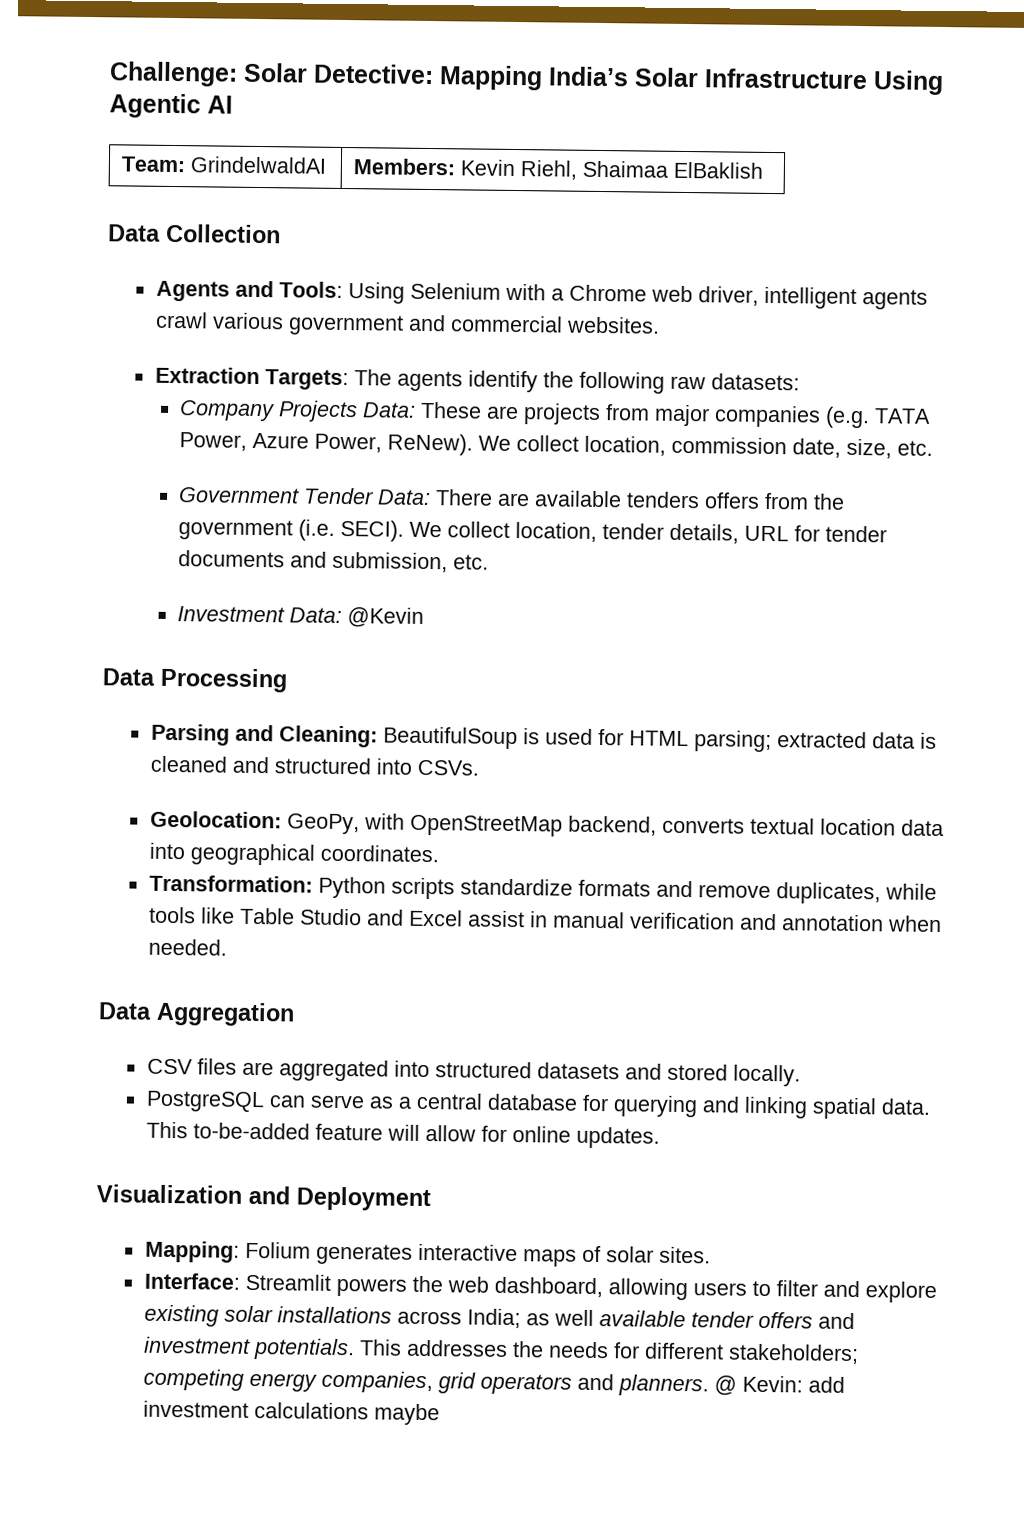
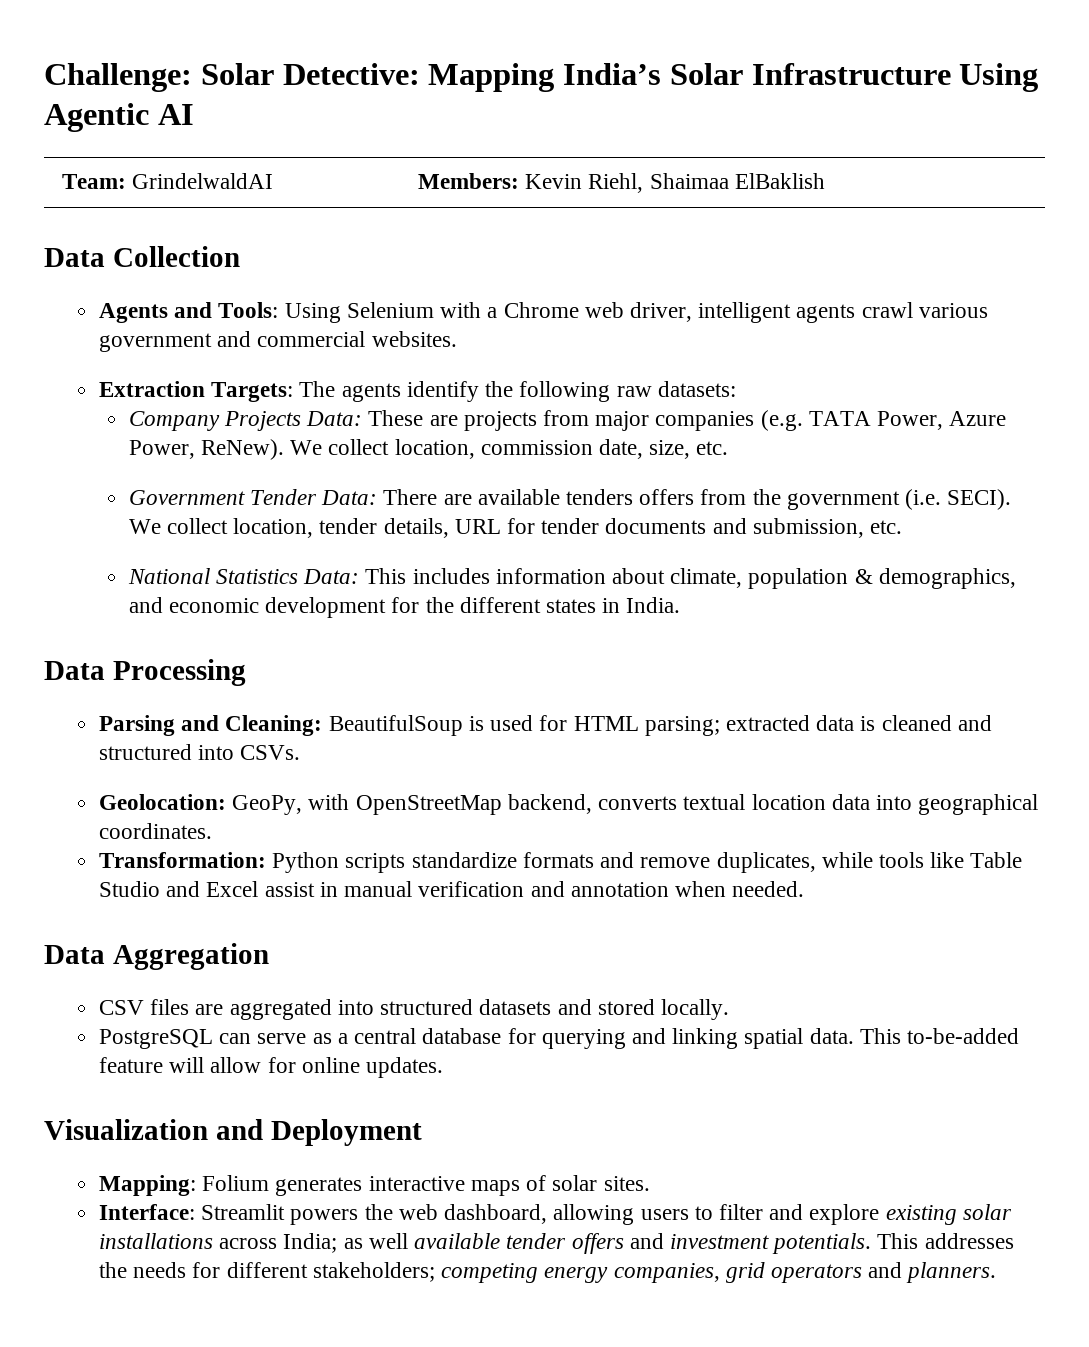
- Investment Data: @Kevin
+ National Statistics Data: This includes information about climate, population & demographics, and economic development for the different states in India.
- @ Kevin: add investment calculations maybe

